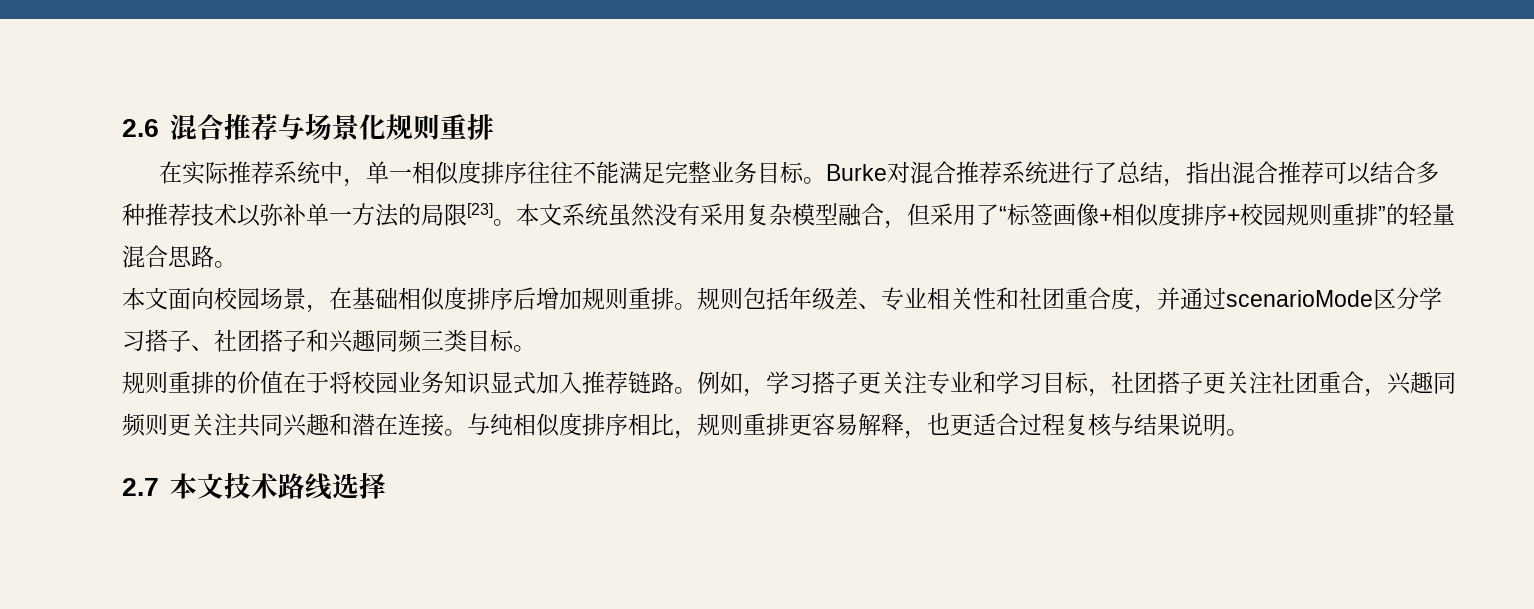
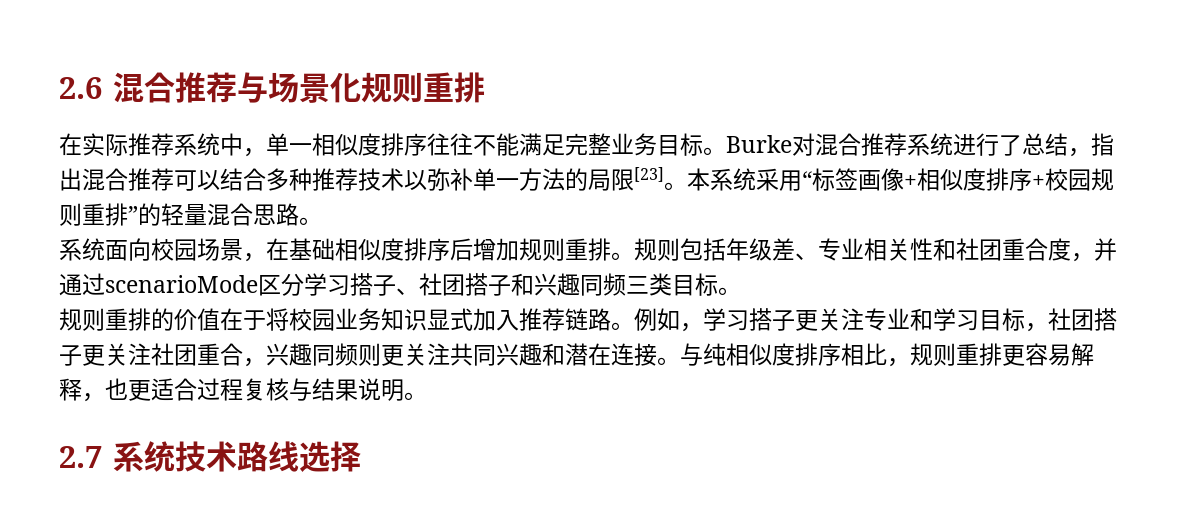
- 本文系统虽然没有采用复杂模型融合，但采用了“标签画像+相似度排序+校园规则重排”的轻量混合思路。
+ 本系统采用“标签画像+相似度排序+校园规则重排”的轻量混合思路。
- 本文面向校园场景，在基础相似度排序后增加规则重排。
+ 系统面向校园场景，在基础相似度排序后增加规则重排。
- 2.7本文技术路线选择
+ 2.7系统技术路线选择

